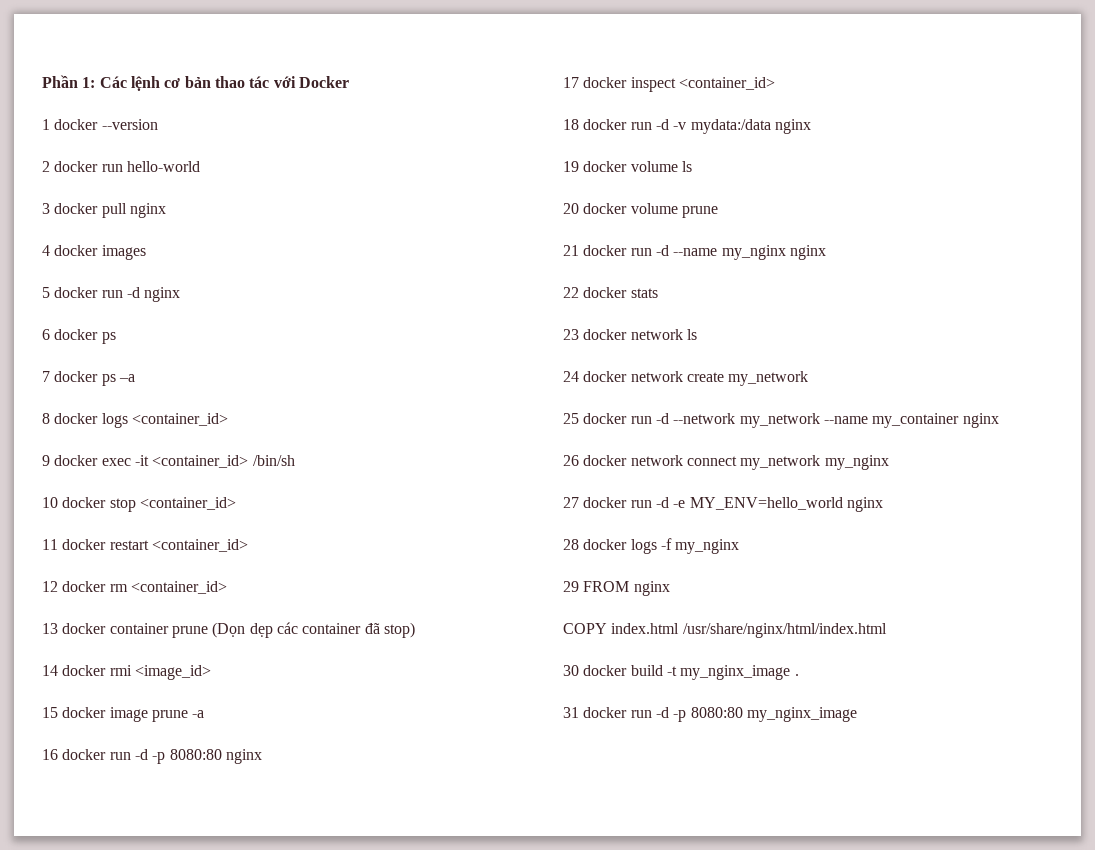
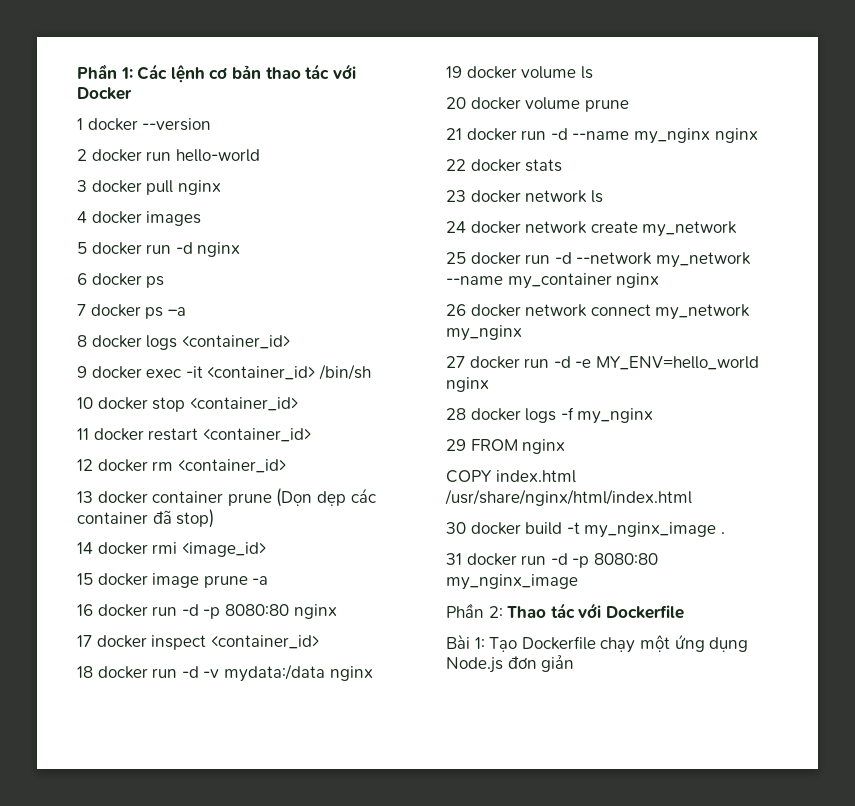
+ Phần 2: Thao tác với Dockerfile
+ Bài 1: Tạo Dockerfile chạy một ứng dụng Node.js đơn giản

